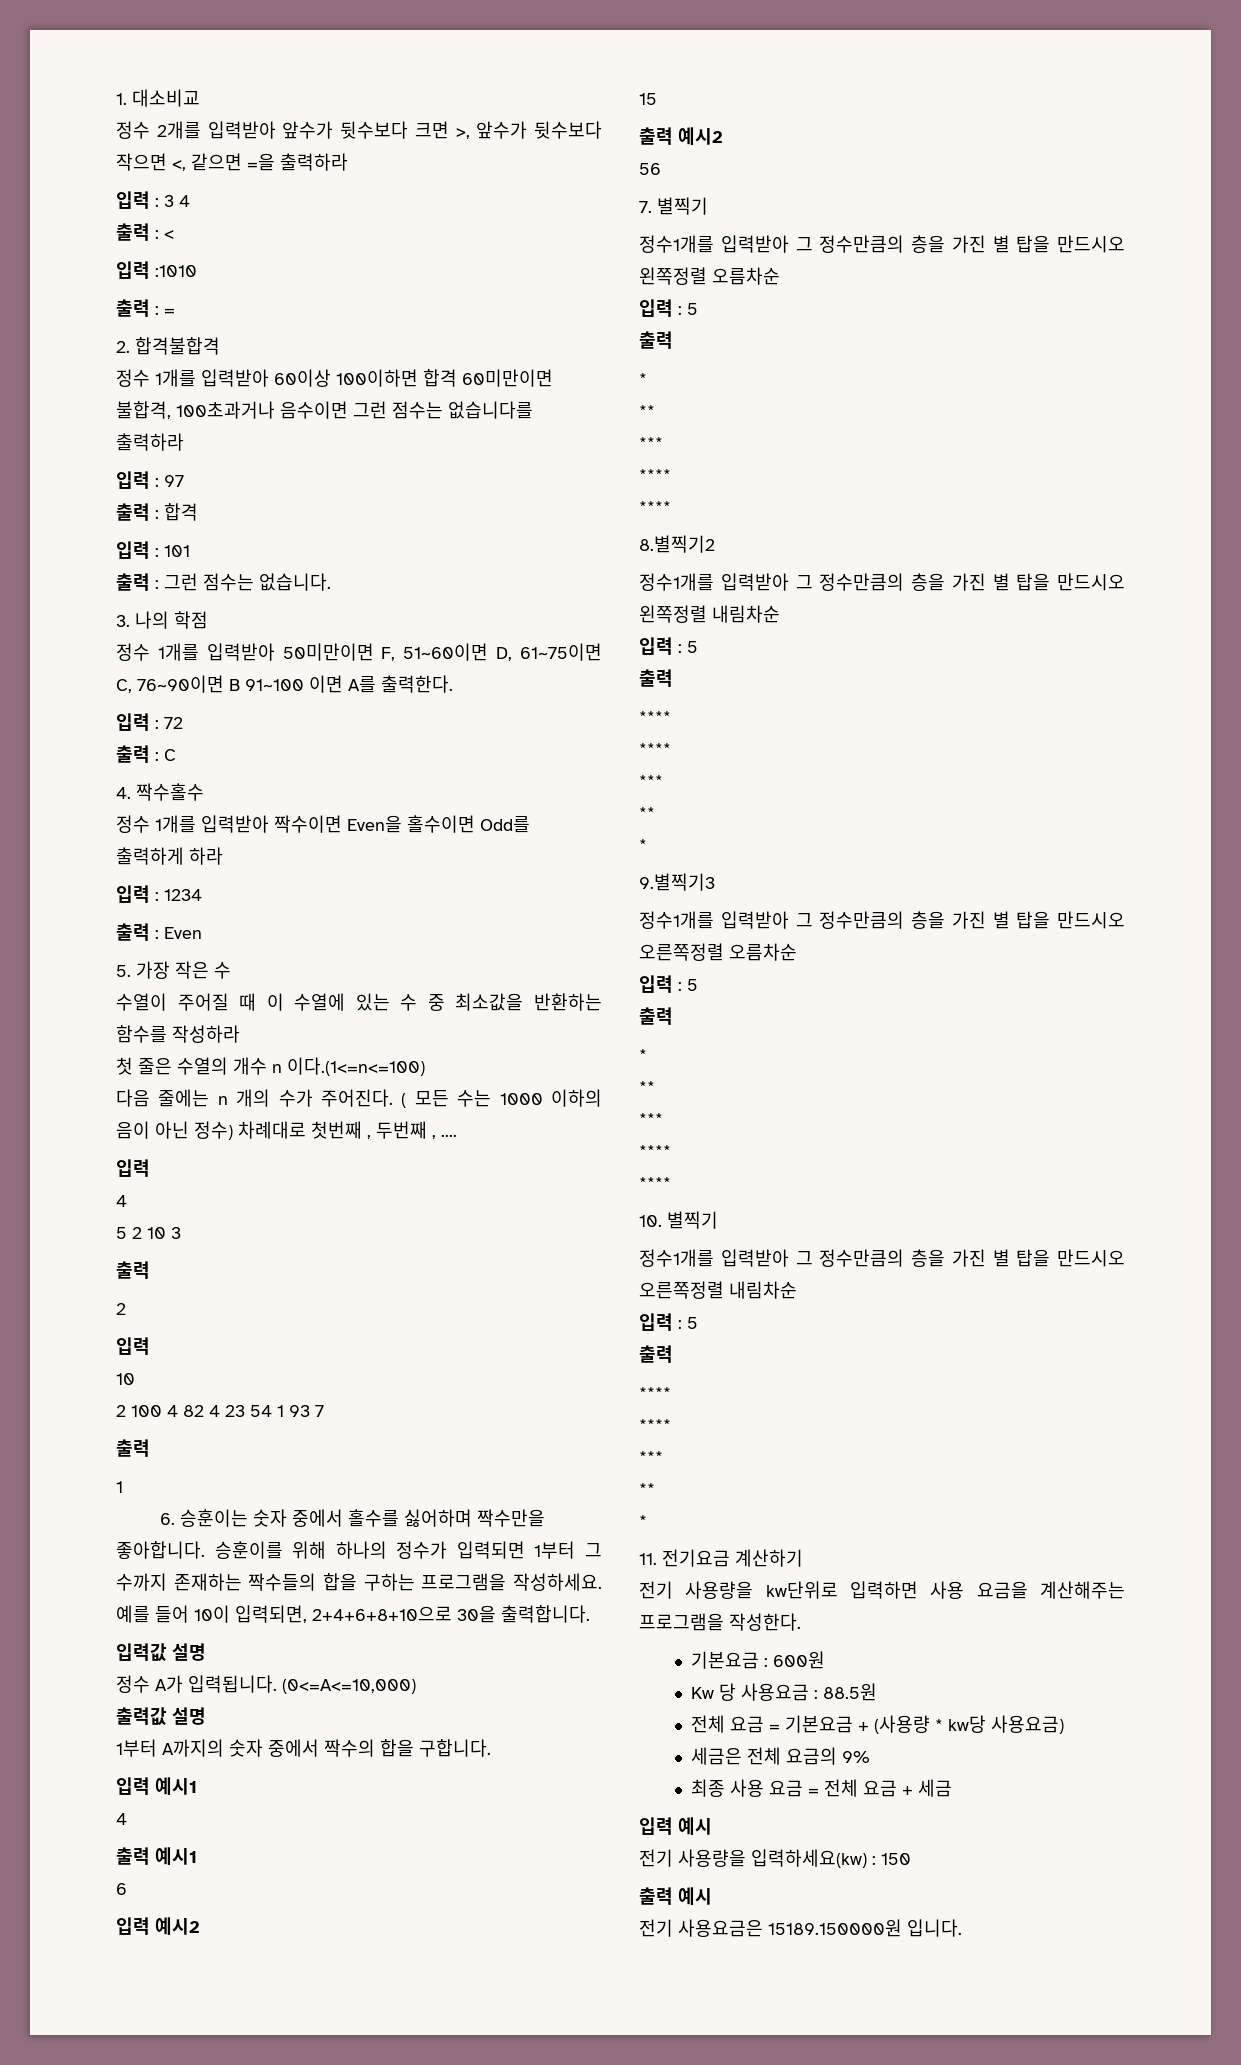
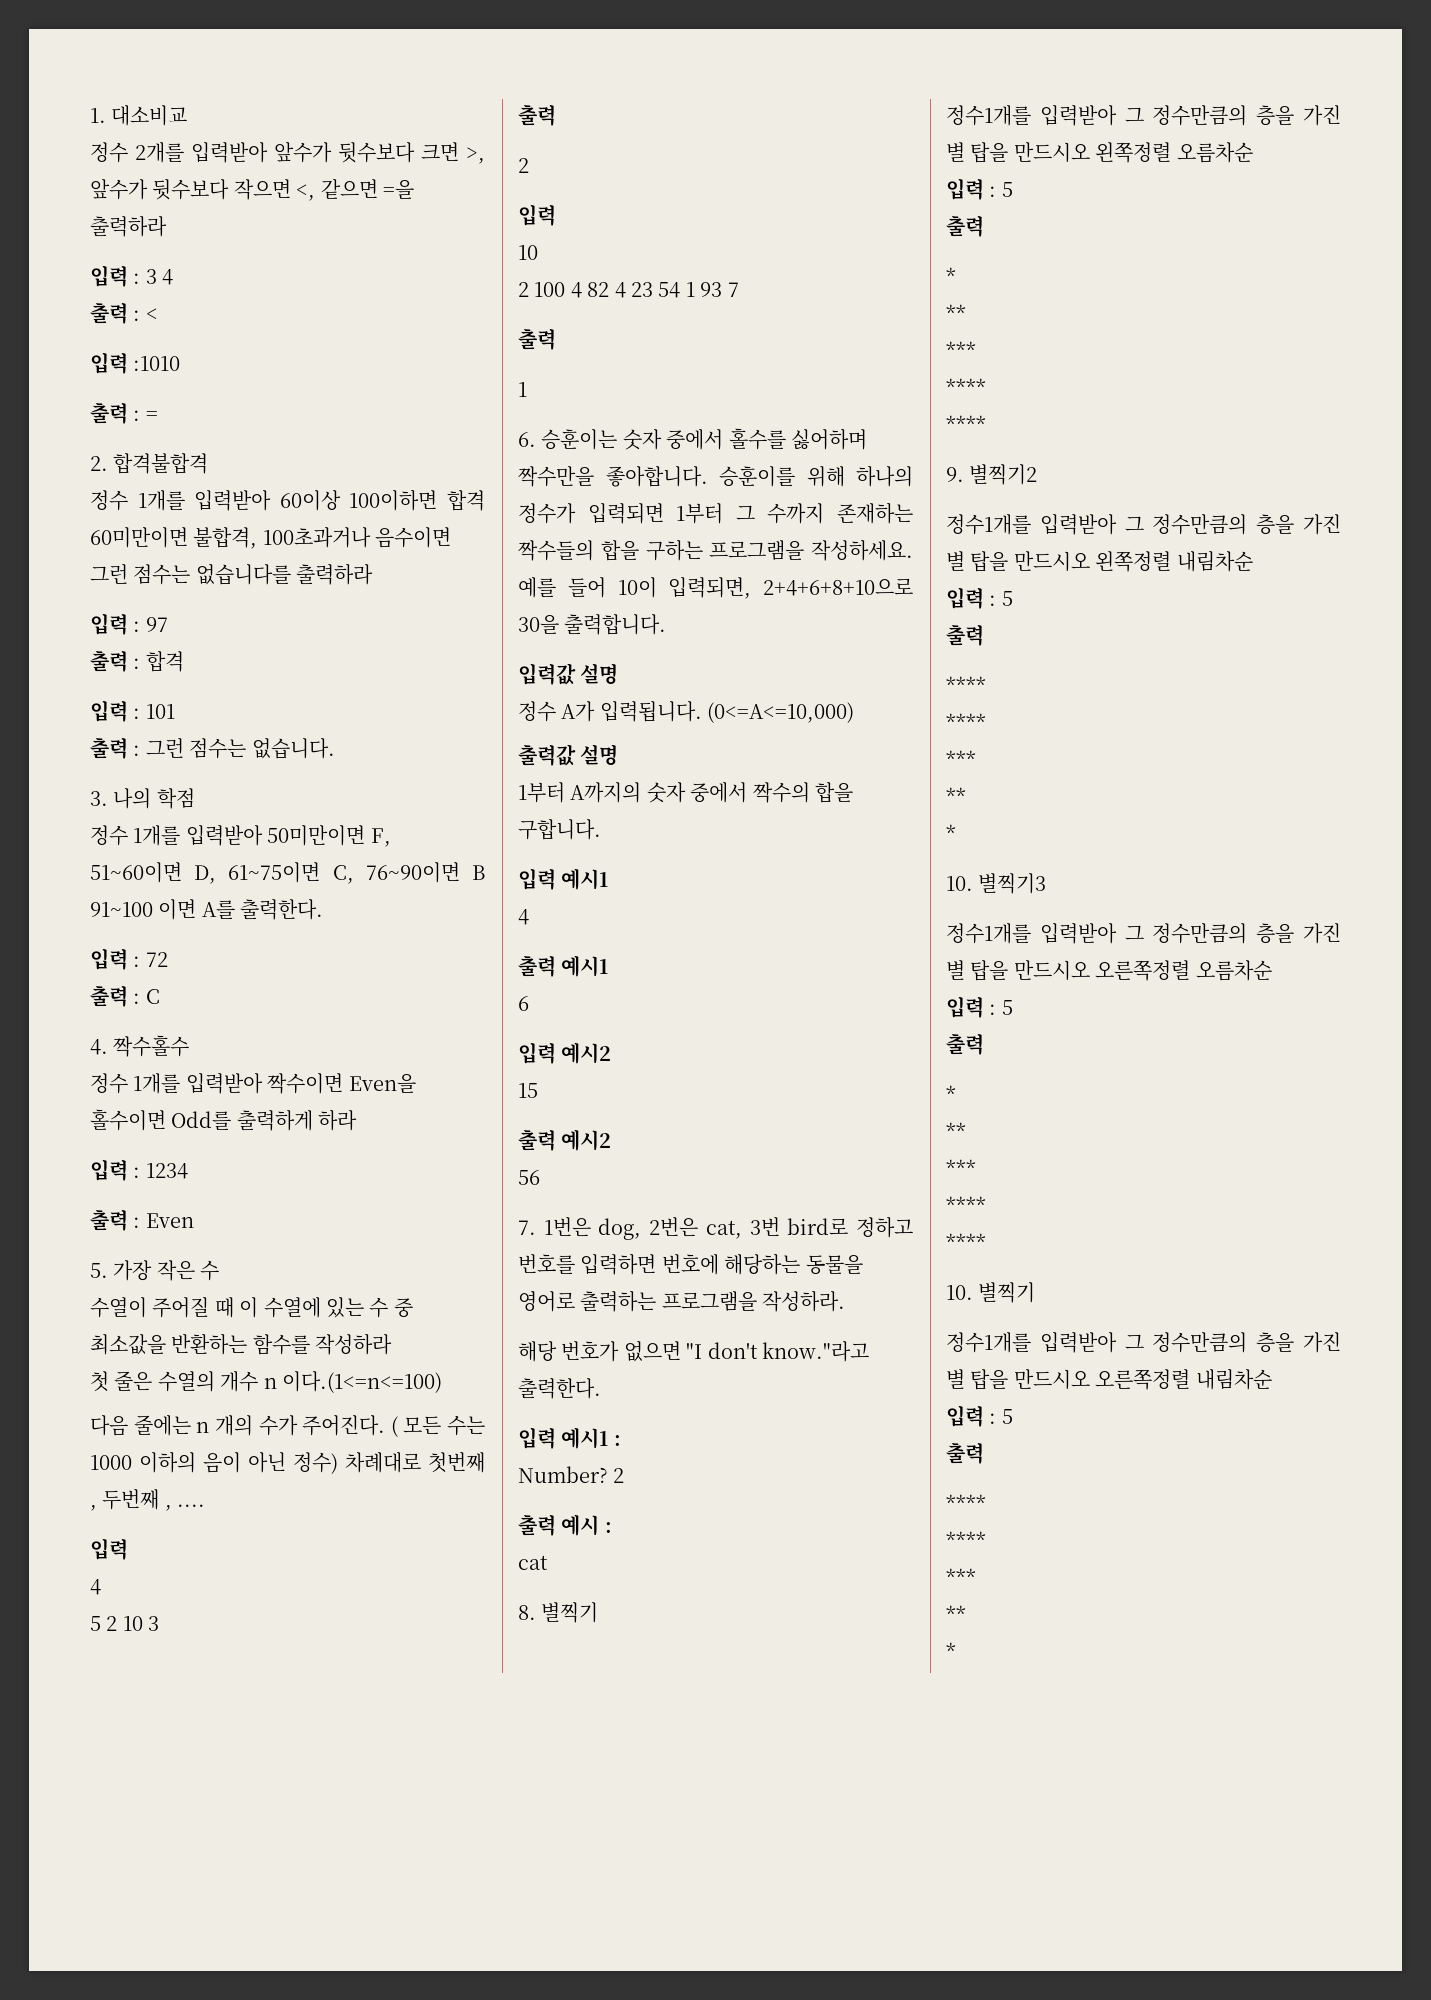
- 7. 별찍기
+ 7. 1번은 dog, 2번은 cat, 3번 bird로 정하고 번호를 입력하면 번호에 해당하는 동물을 영어로 출력하는 프로그램을 작성하라.
+ 해당 번호가 없으면 "I don't know."라고 출력한다.
+ 입력 예시1 :
+ Number? 2
+ 출력 예시 :
+ cat
+ 8. 별찍기
- 8.별찍기2
+ 9. 별찍기2
- 9.별찍기3
+ 10. 별찍기3
- 11. 전기요금 계산하기
- 전기 사용량을 kw단위로 입력하면 사용 요금을 계산해주는 프로그램을 작성한다.
- 기본요금 : 600원
- Kw 당 사용요금 : 88.5원
- 전체 요금 = 기본요금 + (사용량 * kw당 사용요금)
- 세금은 전체 요금의 9%
- 최종 사용 요금 = 전체 요금 + 세금
- 입력 예시
- 전기 사용량을 입력하세요(kw) : 150
- 출력 예시
- 전기 사용요금은 15189.150000원 입니다.

